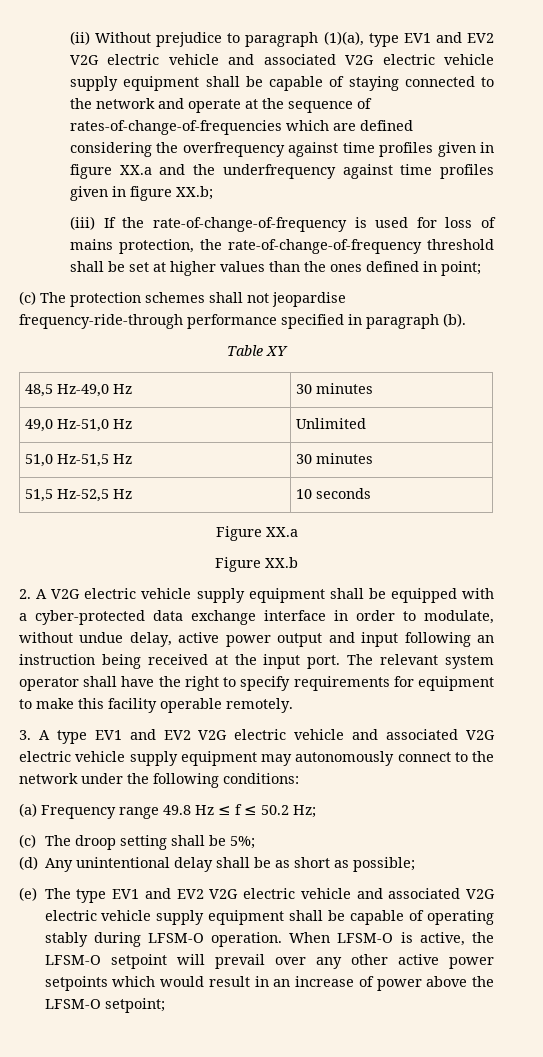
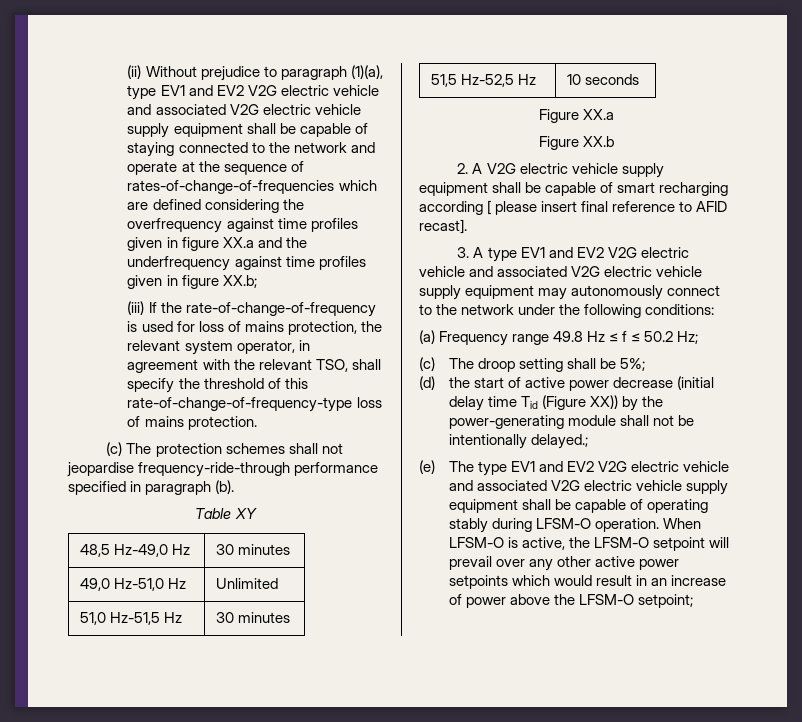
- (iii) If the rate-of-change-of-frequency is used for loss of mains protection, the rate-of-change-of-frequency threshold shall be set at higher values than the ones defined in point;
+ (iii) If the rate-of-change-of-frequency is used for loss of mains protection, the relevant system operator, in agreement with the relevant TSO, shall specify the threshold of this rate-of-change-of-frequency-type loss of mains protection.
- 2. A V2G electric vehicle supply equipment shall be equipped with a cyber-protected data exchange interface in order to modulate, without undue delay, active power output and input following an instruction being received at the input port. The relevant system operator shall have the right to specify requirements for equipment to make this facility operable remotely.
+ 2. A V2G electric vehicle supply equipment shall be capable of smart recharging according [ please insert final reference to AFID recast].
- (d) Any unintentional delay shall be as short as possible;
+ (d) the start of active power decrease (initial delay time Tid (Figure XX)) by the power-generating module shall not be intentionally delayed.;

